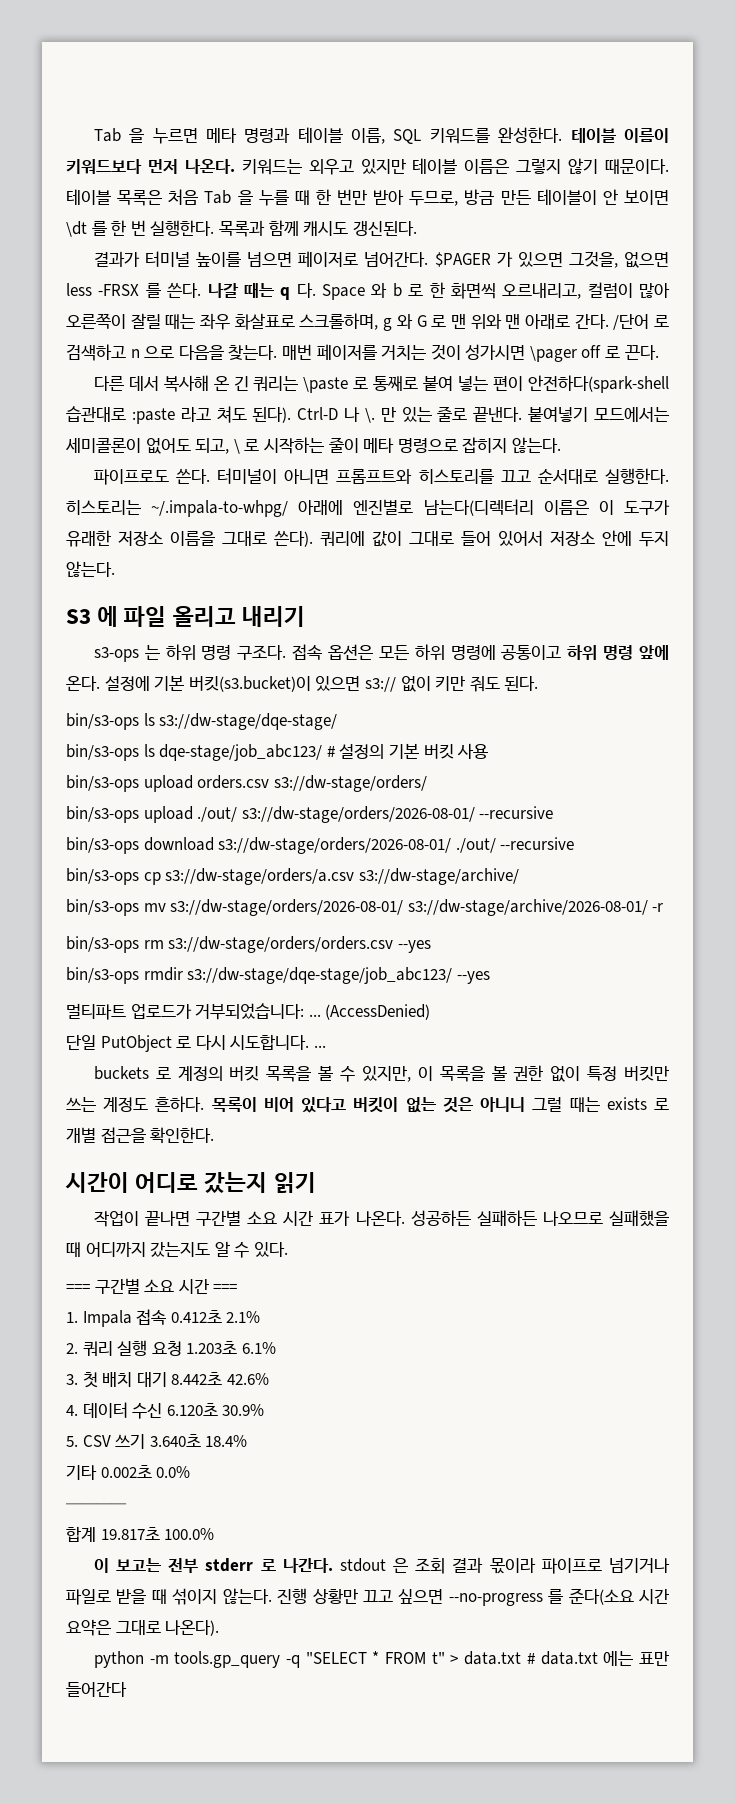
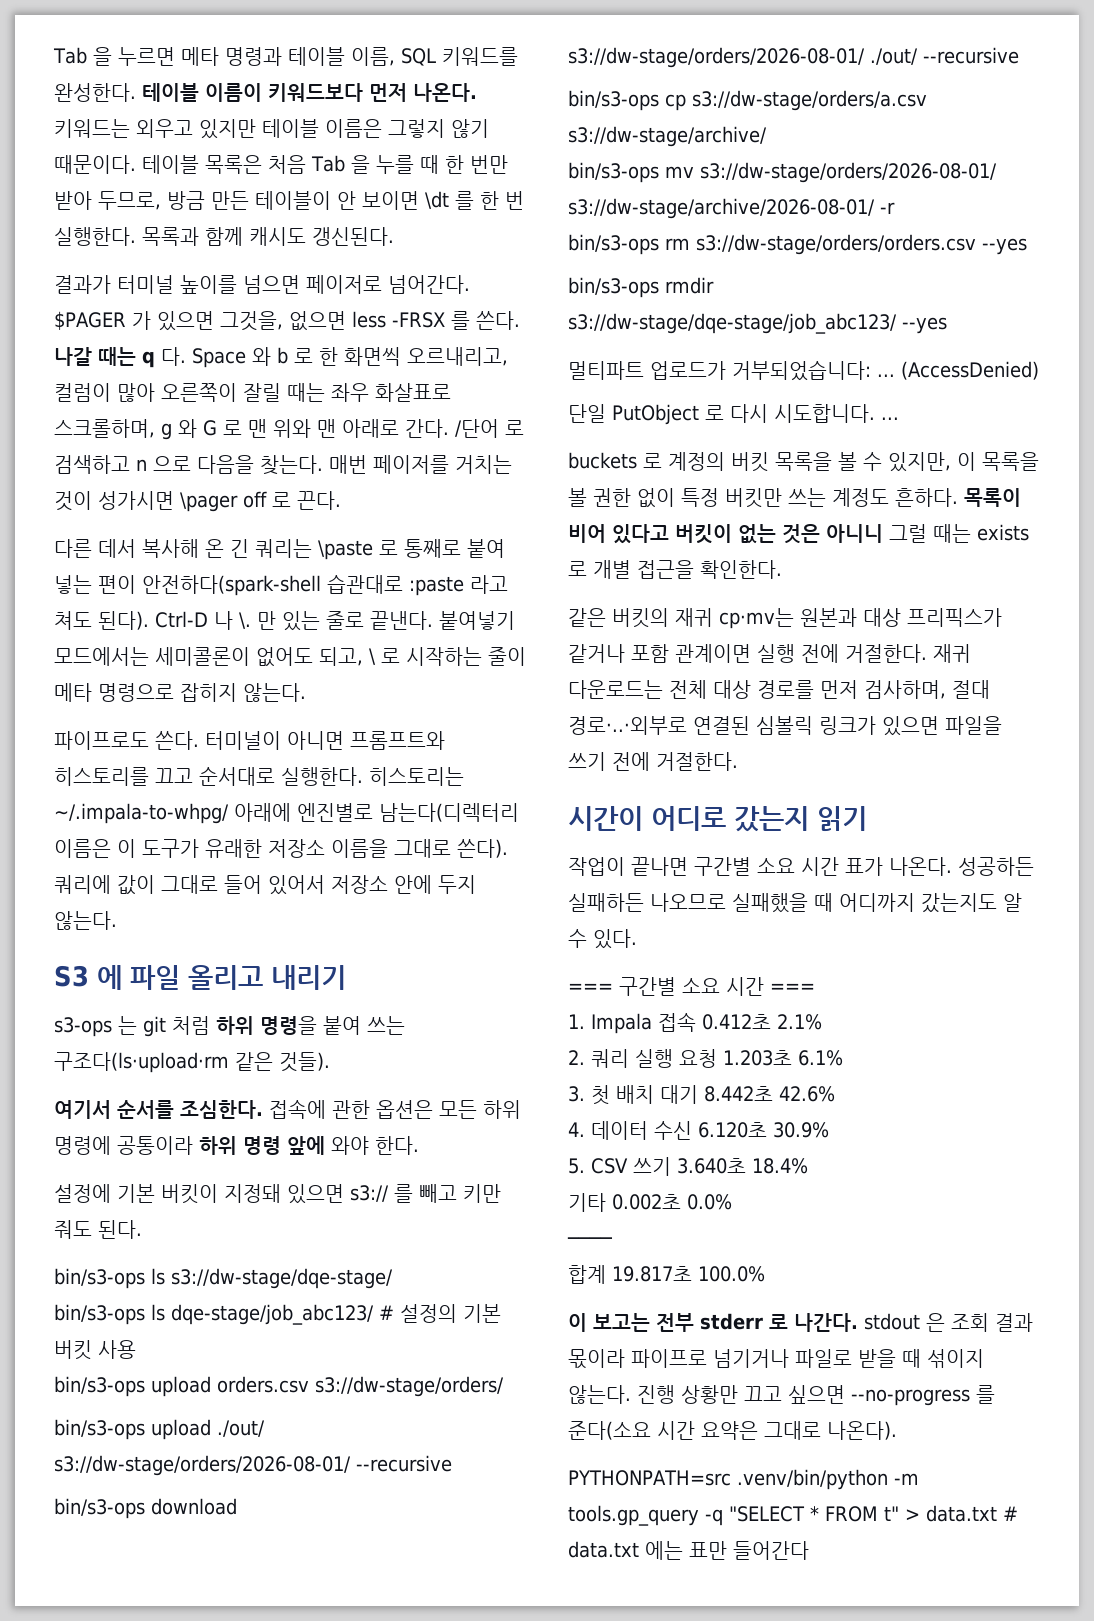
- s3-ops 는 하위 명령 구조다. 접속 옵션은 모든 하위 명령에 공통이고 하위 명령 앞에 온다. 설정에 기본 버킷(s3.bucket)이 있으면 s3:// 없이 키만 줘도 된다.
+ s3-ops 는 git 처럼 하위 명령을 붙여 쓰는 구조다(ls·upload·rm 같은 것들).
+ 여기서 순서를 조심한다. 접속에 관한 옵션은 모든 하위 명령에 공통이라 하위 명령 앞에 와야 한다.
+ 설정에 기본 버킷이 지정돼 있으면 s3:// 를 빼고 키만 줘도 된다.
+ 같은 버킷의 재귀 cp·mv는 원본과 대상 프리픽스가 같거나 포함 관계이면 실행 전에 거절한다. 재귀 다운로드는 전체 대상 경로를 먼저 검사하며, 절대 경로·..·외부로 연결된 심볼릭 링크가 있으면 파일을 쓰기 전에 거절한다.
- python -m tools.gp_query -q "SELECT * FROM t" > data.txt # data.txt 에는 표만 들어간다
+ PYTHONPATH=src .venv/bin/python -m tools.gp_query -q "SELECT * FROM t" > data.txt # data.txt 에는 표만 들어간다

